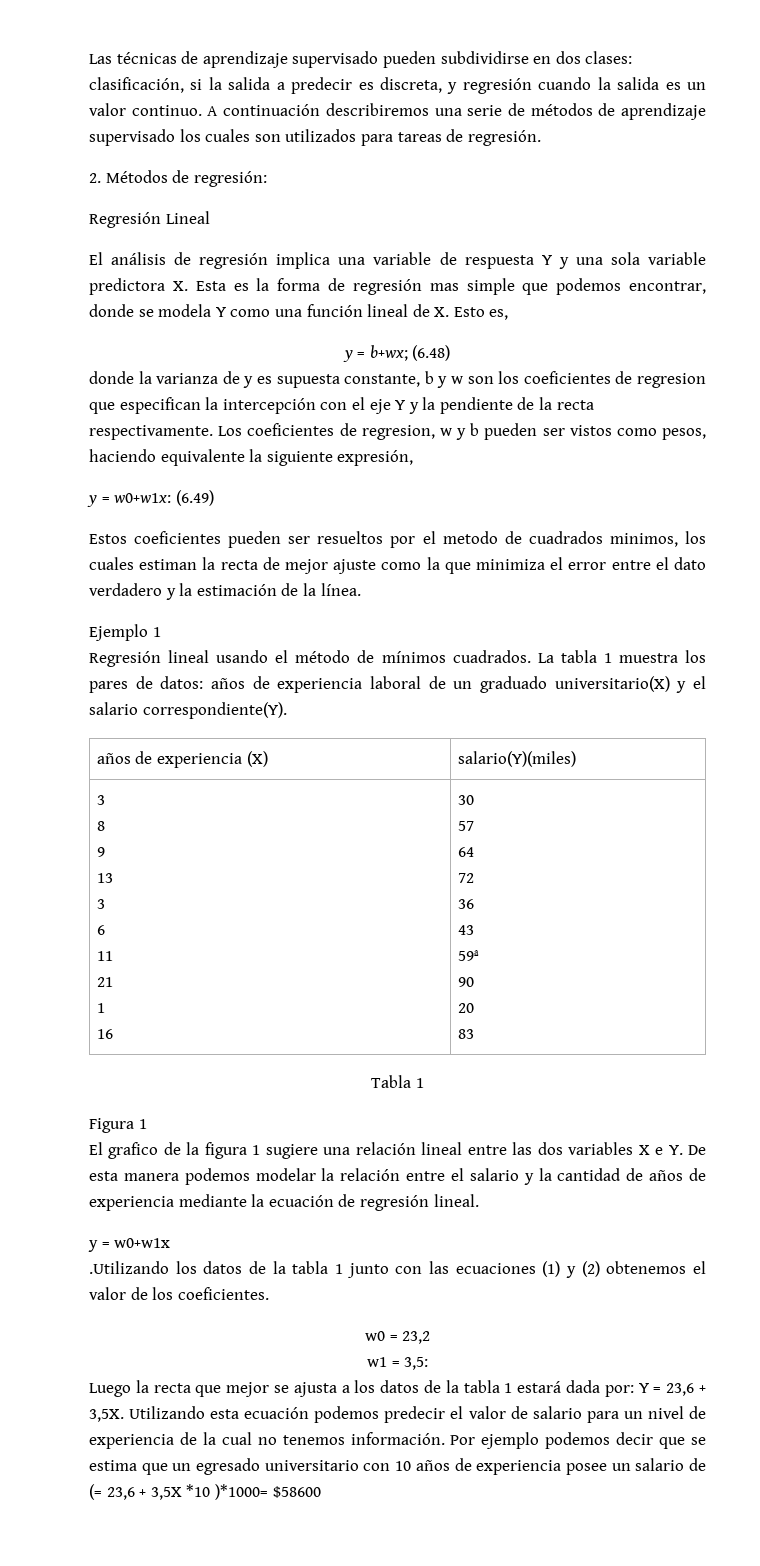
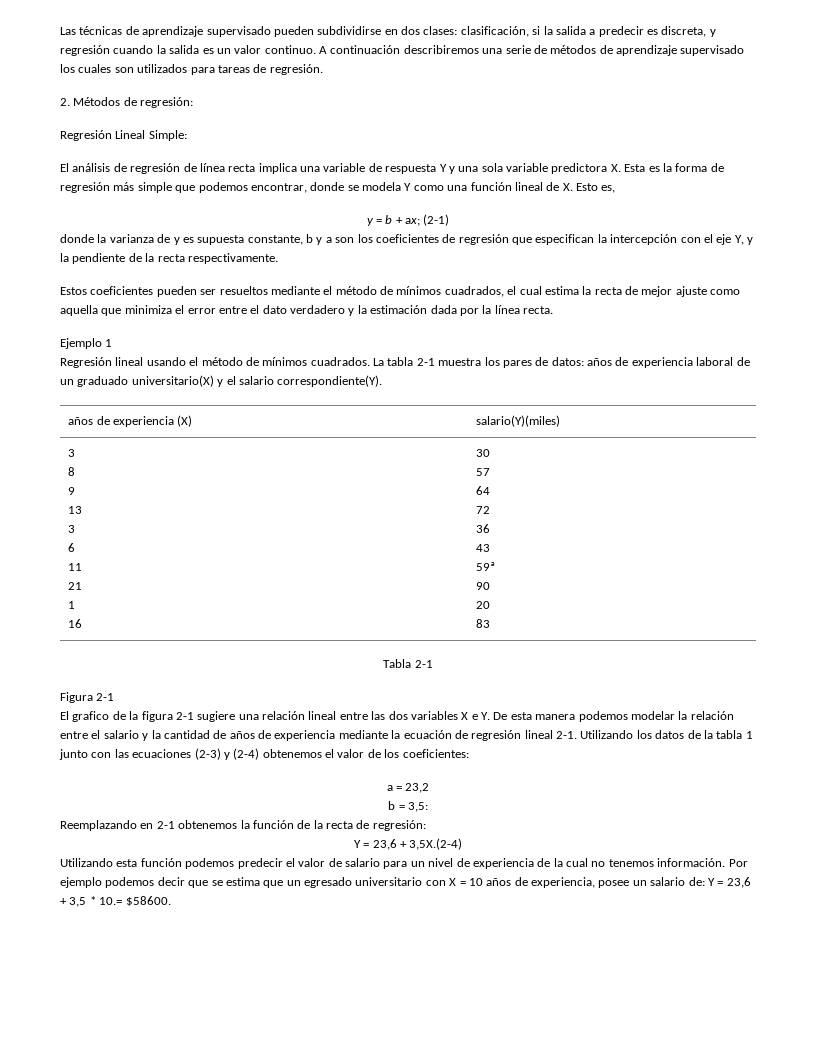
- Regresión Lineal
+ Regresión Lineal Simple:
- El análisis de regresión implica una variable de respuesta Y y una sola variable predictora X. Esta es la forma de regresión mas simple que podemos encontrar, donde se modela Y como una función lineal de X. Esto es,
+ El análisis de regresión de línea recta implica una variable de respuesta Y y una sola variable predictora X. Esta es la forma de regresión más simple que podemos encontrar, donde se modela Y como una función lineal de X. Esto es,
- y = b+wx; (6.48)
+ y = b + ax; (2-1)
- donde la varianza de y es supuesta constante, b y w son los coeficientes de regresion que especifican la intercepción con el eje Y y la pendiente de la recta respectivamente. Los coeficientes de regresion, w y b pueden ser vistos como pesos, haciendo equivalente la siguiente expresión,
- y = w0+w1x: (6.49)
+ donde la varianza de y es supuesta constante, b y a son los coeficientes de regresión que especifican la intercepción con el eje Y, y la pendiente de la recta respectivamente.
- Estos coeficientes pueden ser resueltos por el metodo de cuadrados minimos, los cuales estiman la recta de mejor ajuste como la que minimiza el error entre el dato verdadero y la estimación de la línea.
+ Estos coeficientes pueden ser resueltos mediante el método de mínimos cuadrados, el cual estima la recta de mejor ajuste como aquella que minimiza el error entre el dato verdadero y la estimación dada por la línea recta.
- La tabla 1 muestra los pares de datos: años de experiencia laboral de un graduado universitario(X) y el salario correspondiente(Y).
+ La tabla 2-1 muestra los pares de datos: años de experiencia laboral de un graduado universitario(X) y el salario correspondiente(Y).
- Tabla 1
+ Tabla 2-1
- Figura 1
+ Figura 2-1
- El grafico de la figura 1 sugiere una relación lineal entre las dos variables X e Y. De esta manera podemos modelar la relación entre el salario y la cantidad de años de experiencia mediante la ecuación de regresión lineal.
- y = w0+w1x
- .Utilizando los datos de la tabla 1 junto con las ecuaciones (1) y (2) obtenemos el valor de los coeficientes.
- w0 = 23,2
+ El grafico de la figura 2-1 sugiere una relación lineal entre las dos variables X e Y. De esta manera podemos modelar la relación entre el salario y la cantidad de años de experiencia mediante la ecuación de regresión lineal 2-1. Utilizando los datos de la tabla 1 junto con las ecuaciones (2-3) y (2-4) obtenemos el valor de los coeficientes:
+ a = 23,2
- w1 = 3,5:
+ b = 3,5:
- Luego la recta que mejor se ajusta a los datos de la tabla 1 estará dada por: Y = 23,6 + 3,5X. Utilizando esta ecuación podemos predecir el valor de salario para un nivel de experiencia de la cual no tenemos información.
+ Reemplazando en 2-1 obtenemos la función de la recta de regresión:
+ Y = 23,6 + 3,5X.(2-4)
+ Utilizando esta función podemos predecir el valor de salario para un nivel de experiencia de la cual no tenemos información.
- Por ejemplo podemos decir que se estima que un egresado universitario con 10 años de experiencia posee un salario de (= 23,6 + 3,5X *10 )*1000= $58600
+ Por ejemplo podemos decir que se estima que un egresado universitario con X = 10 años de experiencia, posee un salario de: Y = 23,6 + 3,5 * 10.= $58600.

